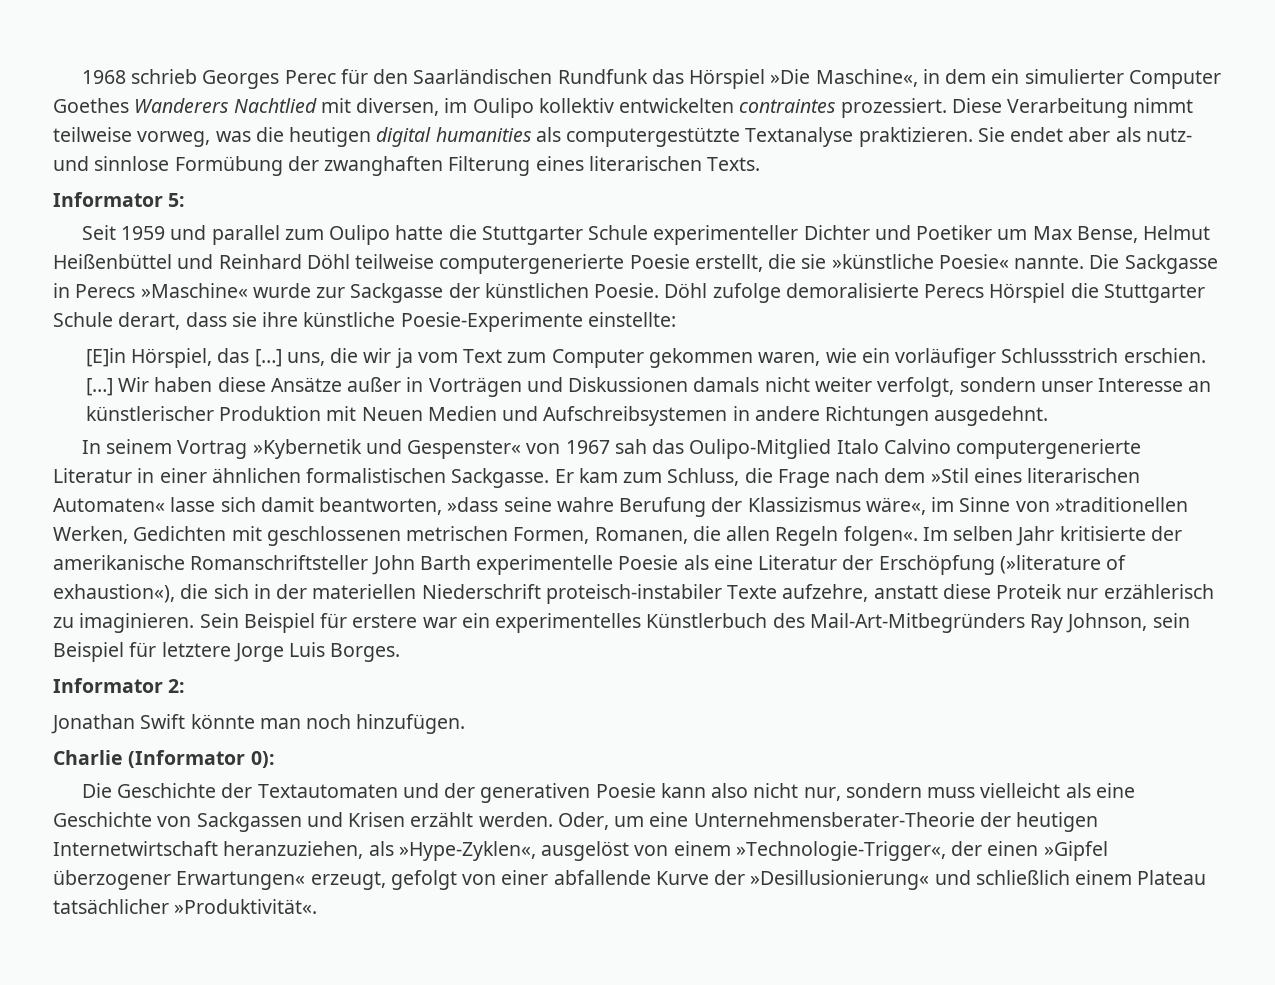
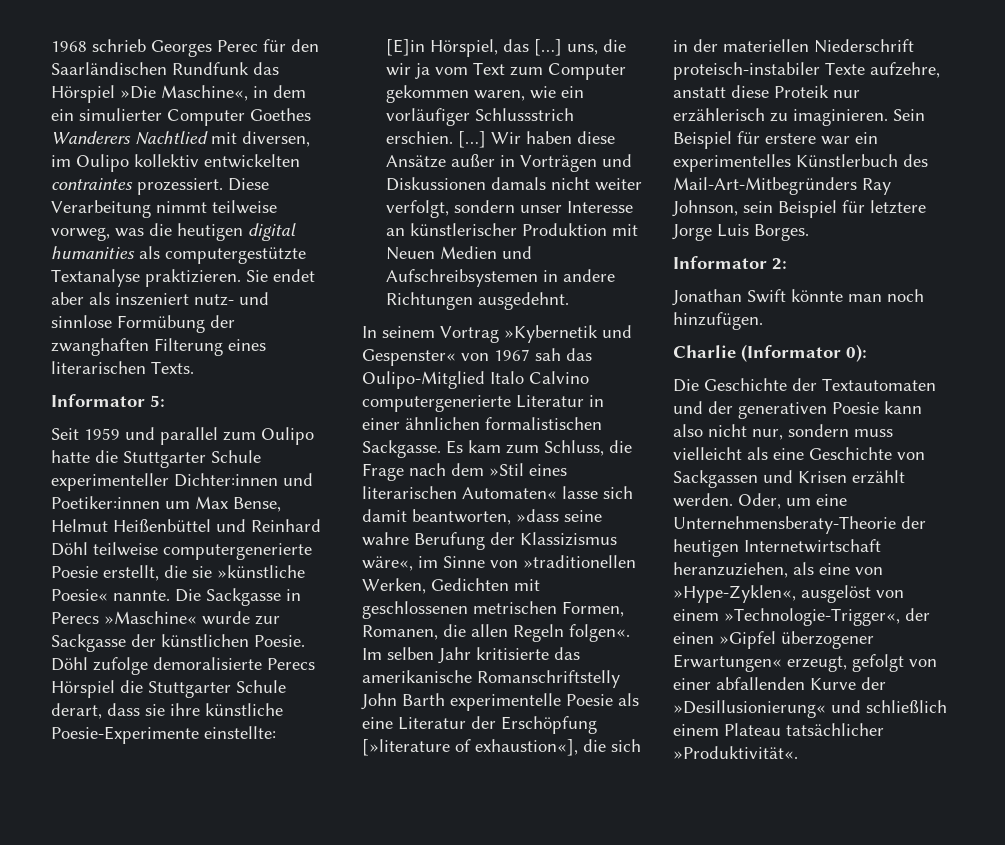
- Sie endet aber als nutz- und sinnlose Formübung der zwanghaften Filterung eines literarischen Texts.
+ Sie endet aber als inszeniert nutz- und sinnlose Formübung der zwanghaften Filterung eines literarischen Texts.
- Seit 1959 und parallel zum Oulipo hatte die Stuttgarter Schule experimenteller Dichter und Poetiker um Max Bense, Helmut Heißenbüttel und Reinhard Döhl teilweise computergenerierte Poesie erstellt, die sie »künstliche Poesie« nannte.
+ Seit 1959 und parallel zum Oulipo hatte die Stuttgarter Schule experimenteller Dichter:innen und Poetiker:innen um Max Bense, Helmut Heißenbüttel und Reinhard Döhl teilweise computergenerierte Poesie erstellt, die sie »künstliche Poesie« nannte.
- Er kam zum Schluss, die Frage nach dem »Stil eines literarischen Automaten« lasse sich damit beantworten, »dass seine wahre Berufung der Klassizismus wäre«, im Sinne von »traditionellen Werken, Gedichten mit geschlossenen metrischen Formen, Romanen, die allen Regeln folgen«.
+ Es kam zum Schluss, die Frage nach dem »Stil eines literarischen Automaten« lasse sich damit beantworten, »dass seine wahre Berufung der Klassizismus wäre«, im Sinne von »traditionellen Werken, Gedichten mit geschlossenen metrischen Formen, Romanen, die allen Regeln folgen«.
- Im selben Jahr kritisierte der amerikanische Romanschriftsteller John Barth experimentelle Poesie als eine Literatur der Erschöpfung (»literature of exhaustion«), die sich in der materiellen Niederschrift proteisch-instabiler Texte aufzehre, anstatt diese Proteik nur erzählerisch zu imaginieren.
+ Im selben Jahr kritisierte das amerikanische Romanschriftstelly John Barth experimentelle Poesie als eine Literatur der Erschöpfung [»literature of exhaustion«], die sich in der materiellen Niederschrift proteisch-instabiler Texte aufzehre, anstatt diese Proteik nur erzählerisch zu imaginieren.
- Oder, um eine Unternehmensberater-Theorie der heutigen Internetwirtschaft heranzuziehen, als »Hype-Zyklen«, ausgelöst von einem »Technologie-Trigger«, der einen »Gipfel überzogener Erwartungen« erzeugt, gefolgt von einer abfallende Kurve der »Desillusionierung« und schließlich einem Plateau tatsächlicher »Produktivität«.
+ Oder, um eine Unternehmensberaty-Theorie der heutigen Internetwirtschaft heranzuziehen, als eine von »Hype-Zyklen«, ausgelöst von einem »Technologie-Trigger«, der einen »Gipfel überzogener Erwartungen« erzeugt, gefolgt von einer abfallenden Kurve der »Desillusionierung« und schließlich einem Plateau tatsächlicher »Produktivität«.

